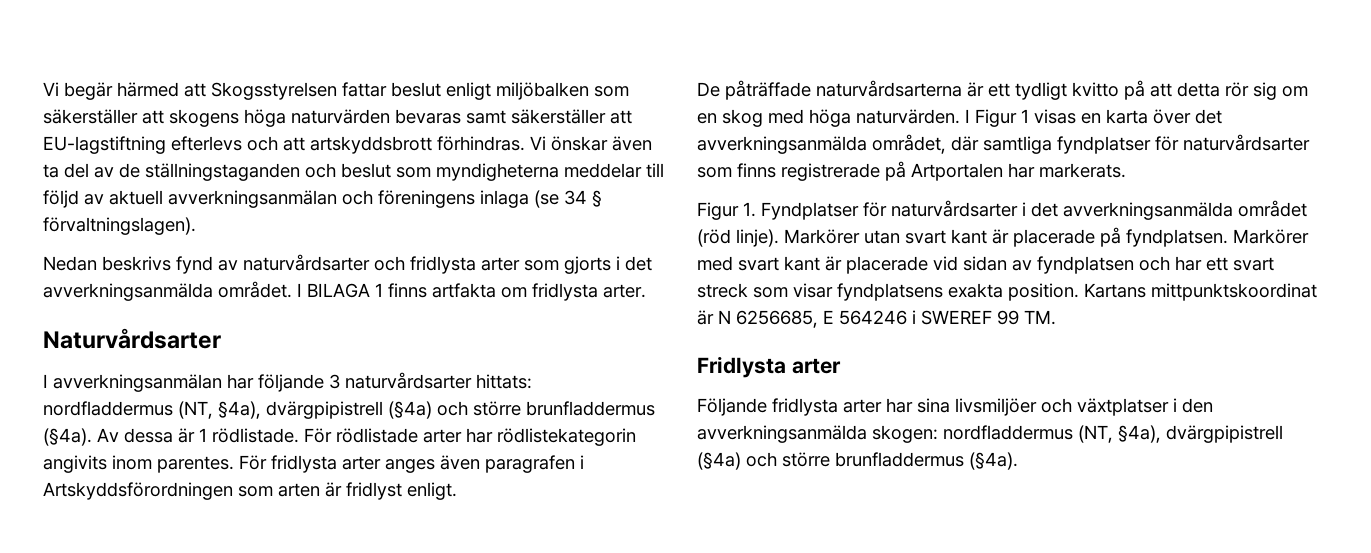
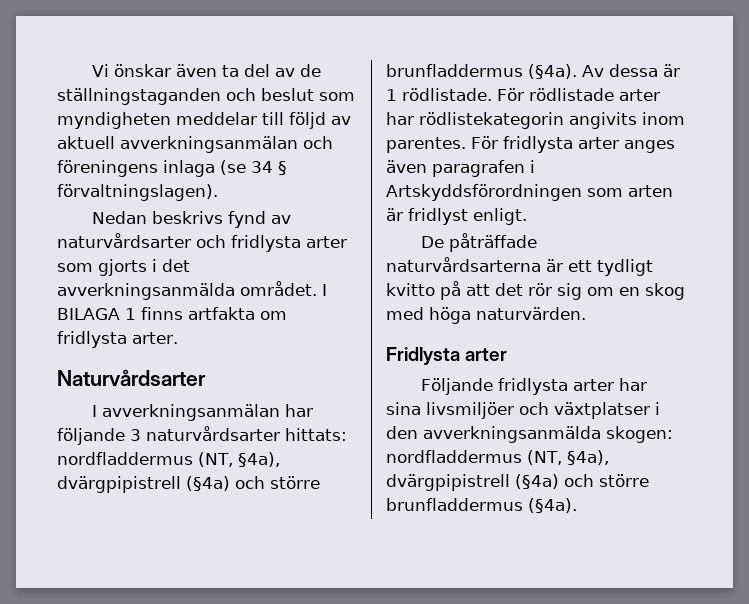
- Vi begär härmed att Skogsstyrelsen fattar beslut enligt miljöbalken som säkerställer att skogens höga naturvärden bevaras samt säkerställer att EU-lagstiftning efterlevs och att artskyddsbrott förhindras. Vi önskar även ta del av de ställningstaganden och beslut som myndigheterna meddelar till följd av aktuell avverkningsanmälan och föreningens inlaga (se 34 § förvaltningslagen).
+ Vi önskar även ta del av de ställningstaganden och beslut som myndigheten meddelar till följd av aktuell avverkningsanmälan och föreningens inlaga (se 34 § förvaltningslagen).
- De påträffade naturvårdsarterna är ett tydligt kvitto på att detta rör sig om en skog med höga naturvärden. I Figur 1 visas en karta över det avverkningsanmälda området, där samtliga fyndplatser för naturvårdsarter som finns registrerade på Artportalen har markerats.
- Figur 1. Fyndplatser för naturvårdsarter i det avverkningsanmälda området (röd linje). Markörer utan svart kant är placerade på fyndplatsen. Markörer med svart kant är placerade vid sidan av fyndplatsen och har ett svart streck som visar fyndplatsens exakta position. Kartans mittpunktskoordinat är N 6256685, E 564246 i SWEREF 99 TM.
+ De påträffade naturvårdsarterna är ett tydligt kvitto på att det rör sig om en skog med höga naturvärden.

